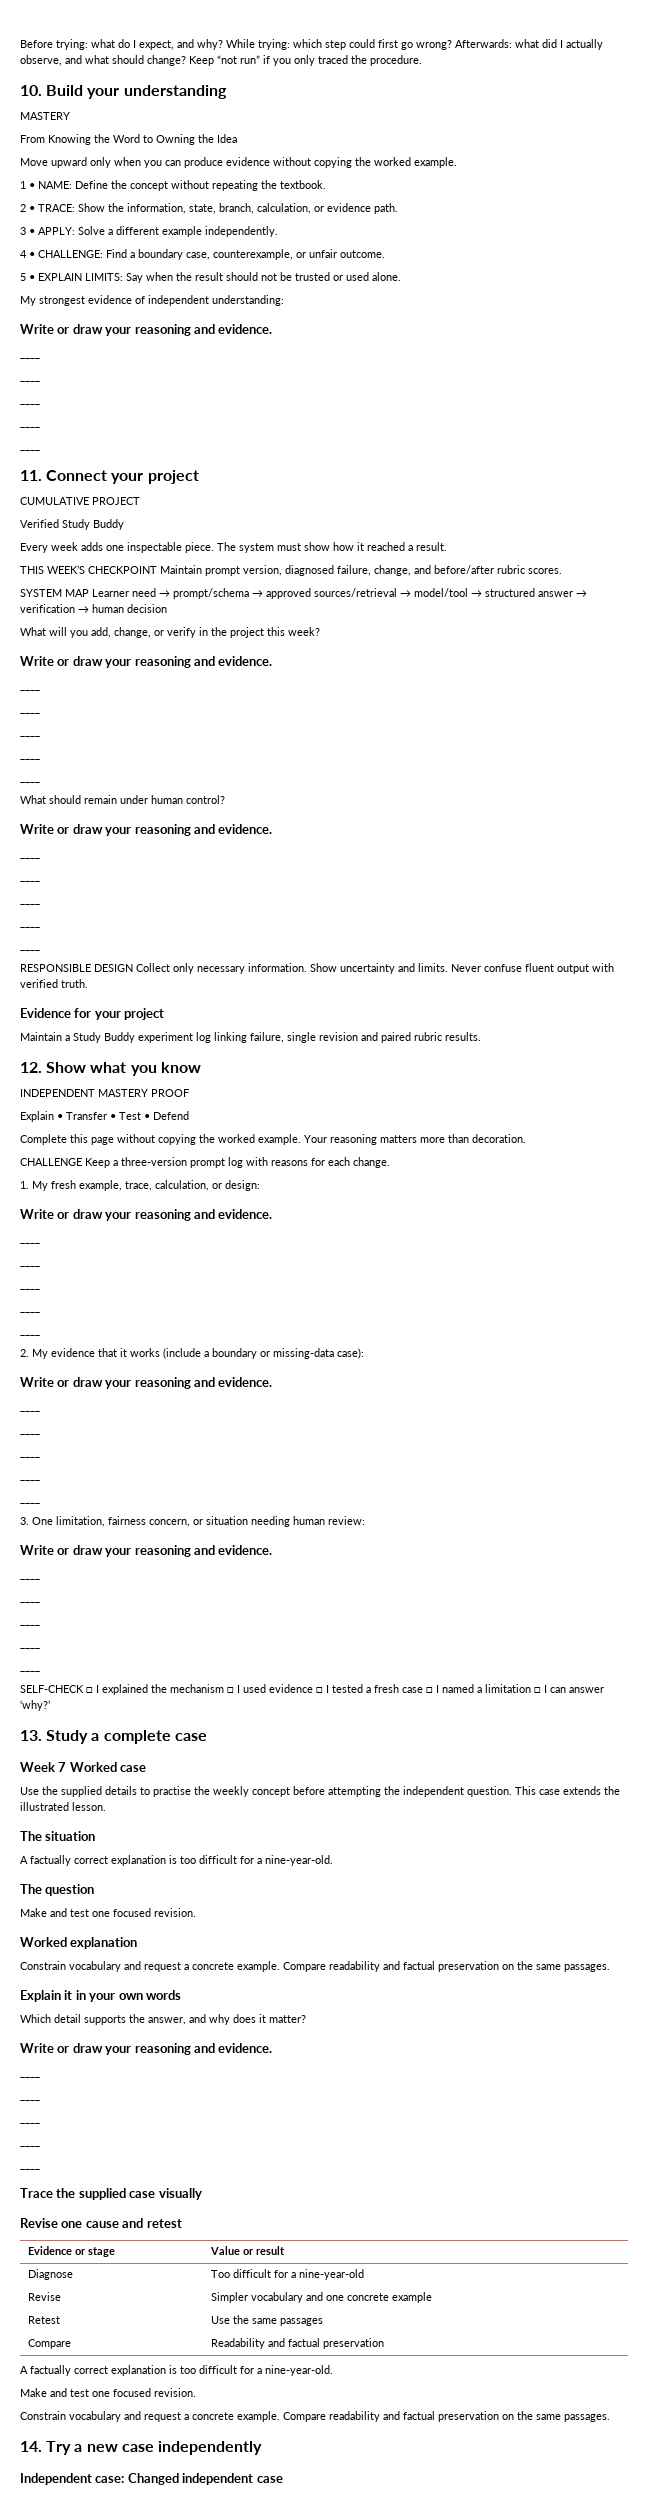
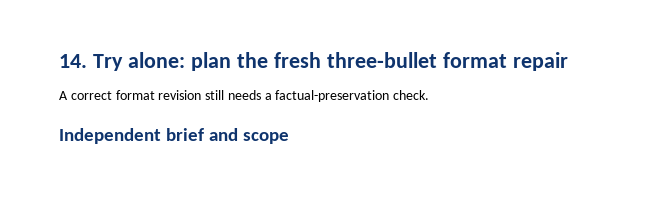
- Before trying: what do I expect, and why? While trying: which step could first go wrong? Afterwards: what did I actually observe, and what should change? Keep “not run” if you only traced the procedure.
- 10. Build your understanding
- MASTERY
- From Knowing the Word to Owning the Idea
- Move upward only when you can produce evidence without copying the worked example.
- 1 • NAME: Define the concept without repeating the textbook.
- 2 • TRACE: Show the information, state, branch, calculation, or evidence path.
- 3 • APPLY: Solve a different example independently.
- 4 • CHALLENGE: Find a boundary case, counterexample, or unfair outcome.
- 5 • EXPLAIN LIMITS: Say when the result should not be trusted or used alone.
- My strongest evidence of independent understanding:
- Write or draw your reasoning and evidence.
- ____
- ____
- ____
- ____
- ____
- 11. Connect your project
- CUMULATIVE PROJECT
- Verified Study Buddy
- Every week adds one inspectable piece. The system must show how it reached a result.
- THIS WEEK’S CHECKPOINT Maintain prompt version, diagnosed failure, change, and before/after rubric scores.
- SYSTEM MAP Learner need → prompt/schema → approved sources/retrieval → model/tool → structured answer → verification → human decision
- What will you add, change, or verify in the project this week?
- Write or draw your reasoning and evidence.
- ____
- ____
- ____
- ____
- ____
- What should remain under human control?
- Write or draw your reasoning and evidence.
- ____
- ____
- ____
- ____
- ____
- RESPONSIBLE DESIGN Collect only necessary information. Show uncertainty and limits. Never confuse fluent output with verified truth.
- Evidence for your project
- Maintain a Study Buddy experiment log linking failure, single revision and paired rubric results.
- 12. Show what you know
- INDEPENDENT MASTERY PROOF
- Explain • Transfer • Test • Defend
- Complete this page without copying the worked example. Your reasoning matters more than decoration.
- CHALLENGE Keep a three-version prompt log with reasons for each change.
- 1. My fresh example, trace, calculation, or design:
- Write or draw your reasoning and evidence.
- ____
- ____
- ____
- ____
- ____
- 2. My evidence that it works (include a boundary or missing-data case):
- Write or draw your reasoning and evidence.
- ____
- ____
- ____
- ____
- ____
- 3. One limitation, fairness concern, or situation needing human review:
- Write or draw your reasoning and evidence.
- ____
- ____
- ____
- ____
- ____
- SELF-CHECK □ I explained the mechanism □ I used evidence □ I tested a fresh case □ I named a limitation □ I can answer ‘why?’
- 13. Study a complete case
- Week 7 Worked case
- Use the supplied details to practise the weekly concept before attempting the independent question. This case extends the illustrated lesson.
- The situation
- A factually correct explanation is too difficult for a nine-year-old.
- The question
- Make and test one focused revision.
- Worked explanation
- Constrain vocabulary and request a concrete example. Compare readability and factual preservation on the same passages.
- Explain it in your own words
- Which detail supports the answer, and why does it matter?
- Write or draw your reasoning and evidence.
- ____
- ____
- ____
- ____
- ____
- Trace the supplied case visually
- Revise one cause and retest
- Evidence or stage | Value or result
- Diagnose | Too difficult for a nine-year-old
- Revise | Simpler vocabulary and one concrete example
- Retest | Use the same passages
- Compare | Readability and factual preservation
- A factually correct explanation is too difficult for a nine-year-old.
- Make and test one focused revision.
- Constrain vocabulary and request a concrete example. Compare readability and factual preservation on the same passages.
- 14. Try a new case independently
- Independent case: Changed independent case
+ 14. Try alone: plan the fresh three-bullet format repair
+ A correct format revision still needs a factual-preservation check.
+ Independent brief and scope

